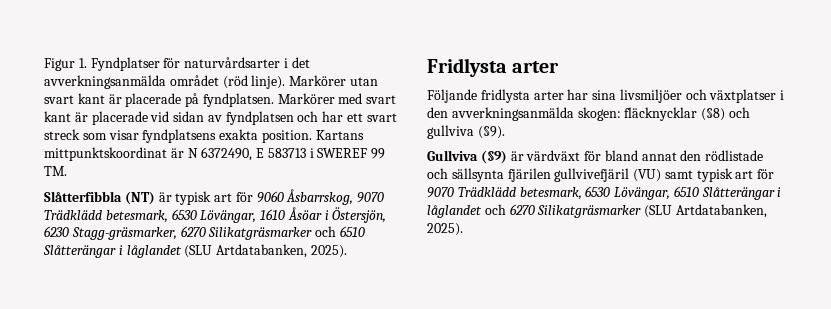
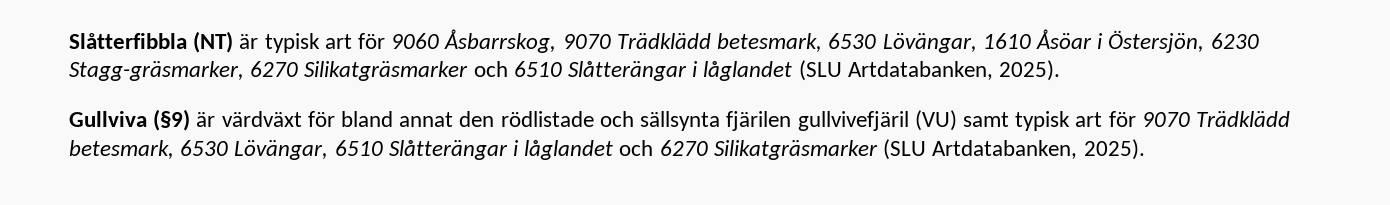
- Figur 1. Fyndplatser för naturvårdsarter i det avverkningsanmälda området (röd linje). Markörer utan svart kant är placerade på fyndplatsen. Markörer med svart kant är placerade vid sidan av fyndplatsen och har ett svart streck som visar fyndplatsens exakta position. Kartans mittpunktskoordinat är N 6372490, E 583713 i SWEREF 99 TM.
- Fridlysta arter
- Följande fridlysta arter har sina livsmiljöer och växtplatser i den avverkningsanmälda skogen: fläcknycklar (§8) och gullviva (§9).

